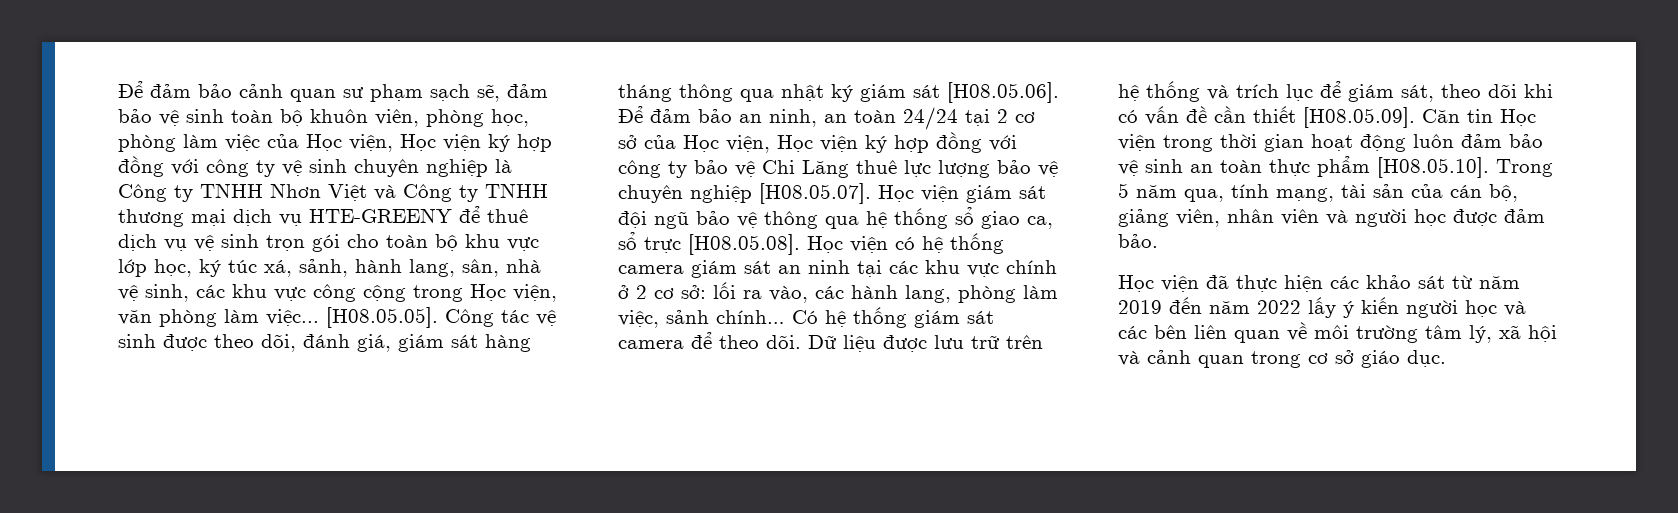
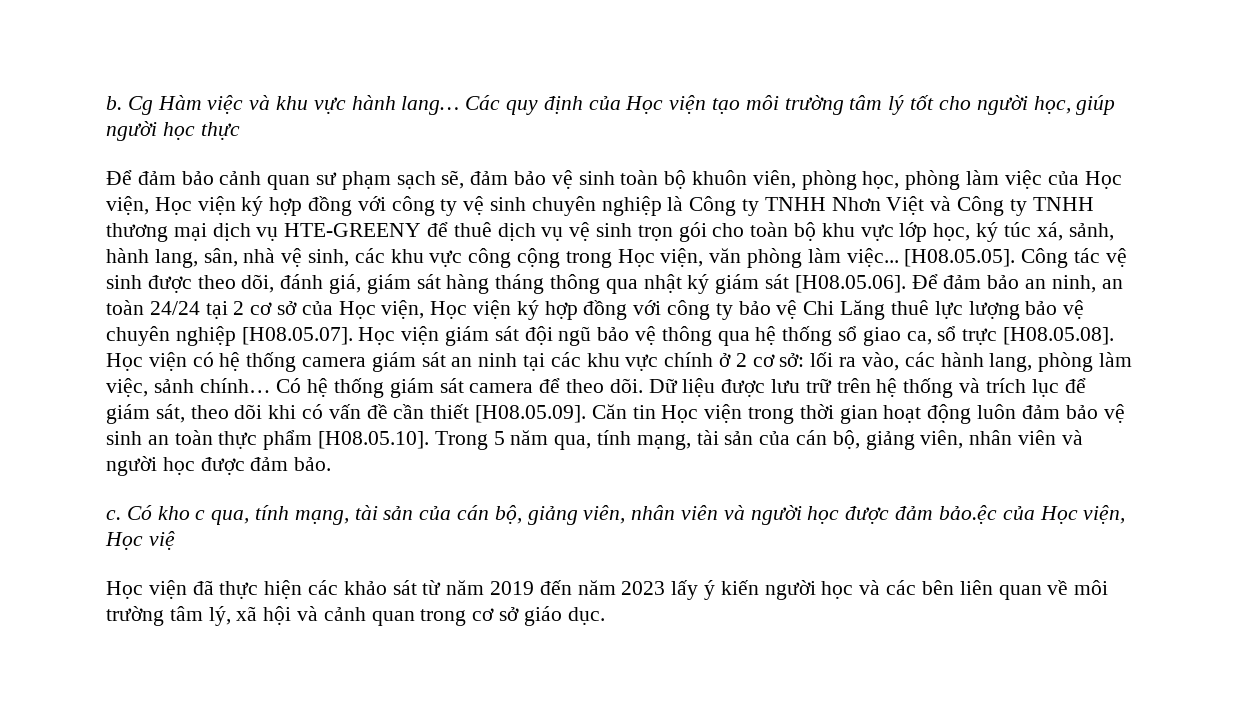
+ b. Cg Hàm việc và khu vực hành lang… Các quy định của Học viện tạo môi trường tâm lý tốt cho người học, giúp người học thực
+ c. Có kho c qua, tính mạng, tài sản của cán bộ, giảng viên, nhân viên và người học được đảm bảo.ệc của Học viện, Học việ
- Học viện đã thực hiện các khảo sát từ năm 2019 đến năm 2022 lấy ý kiến người học và các bên liên quan về môi trường tâm lý, xã hội và cảnh quan trong cơ sở giáo dục.
+ Học viện đã thực hiện các khảo sát từ năm 2019 đến năm 2023 lấy ý kiến người học và các bên liên quan về môi trường tâm lý, xã hội và cảnh quan trong cơ sở giáo dục.

